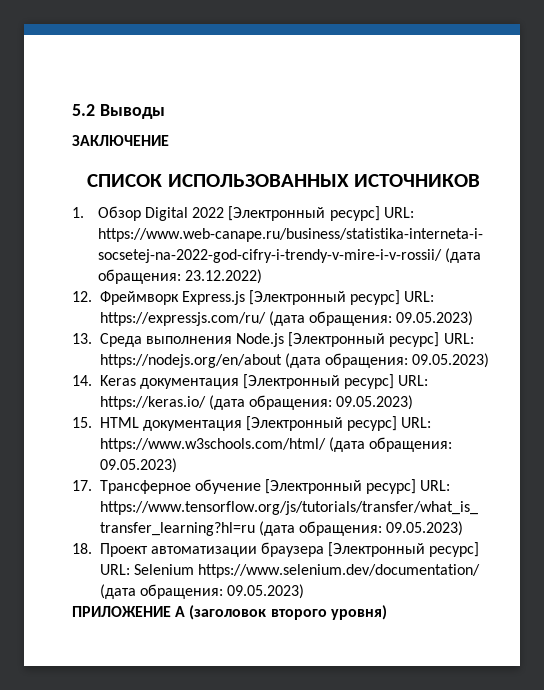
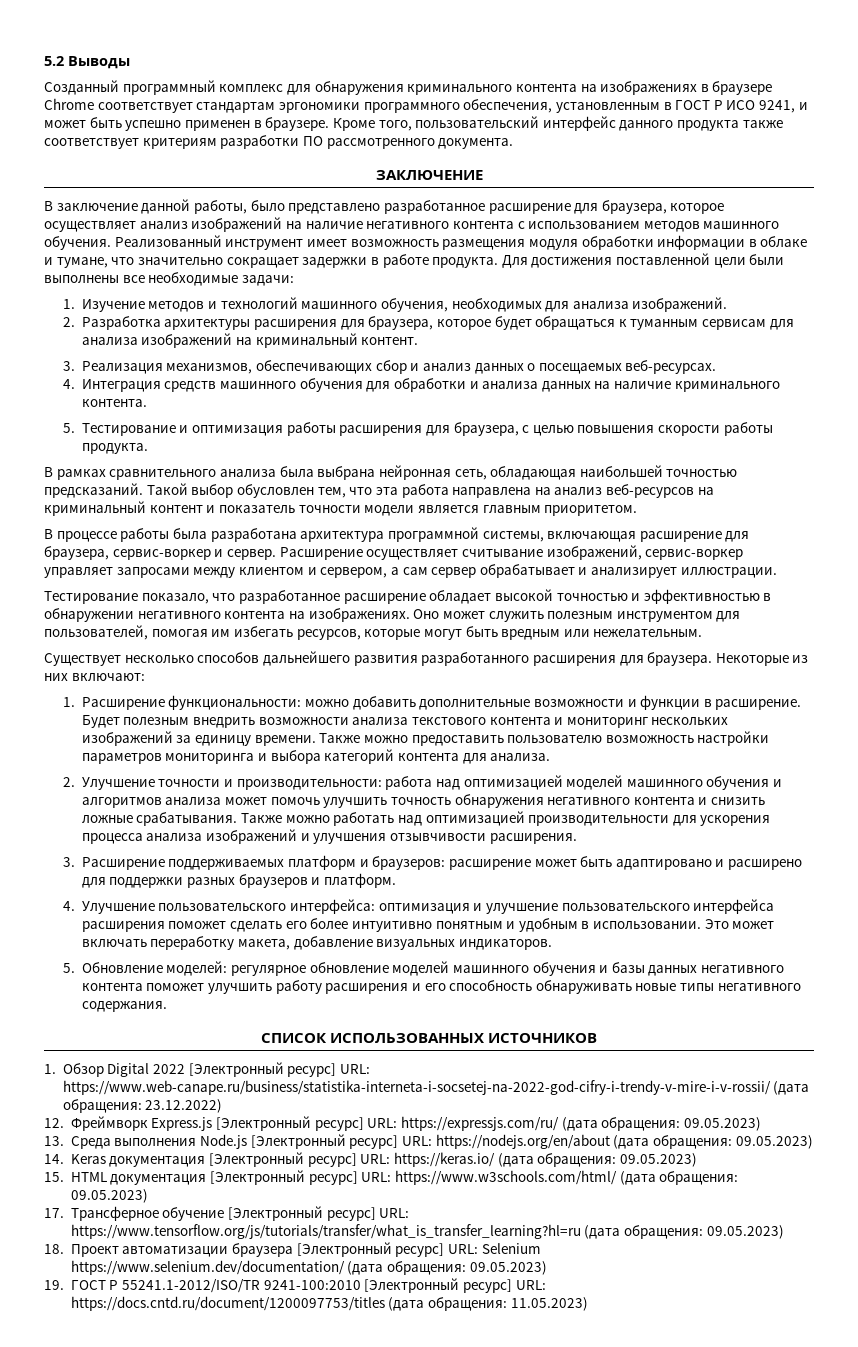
+ Созданный программный комплекс для обнаружения криминального контента на изображениях в браузере Chrome соответствует стандартам эргономики программного обеспечения, установленным в ГОСТ Р ИСО 9241, и может быть успешно применен в браузере. Кроме того, пользовательский интерфейс данного продукта также соответствует критериям разработки ПО рассмотренного документа.
  ЗАКЛЮЧЕНИЕ
+ В заключение данной работы, было представлено разработанное расширение для браузера, которое осуществляет анализ изображений на наличие негативного контента с использованием методов машинного обучения. Реализованный инструмент имеет возможность размещения модуля обработки информации в облаке и тумане, что значительно сокращает задержки в работе продукта. Для достижения поставленной цели были выполнены все необходимые задачи:
+ 1. Изучение методов и технологий машинного обучения, необходимых для анализа изображений.
+ 2. Разработка архитектуры расширения для браузера, которое будет обращаться к туманным сервисам для анализа изображений на криминальный контент.
+ 3. Реализация механизмов, обеспечивающих сбор и анализ данных о посещаемых веб-ресурсах.
+ 4. Интеграция средств машинного обучения для обработки и анализа данных на наличие криминального контента.
+ 5. Тестирование и оптимизация работы расширения для браузера, с целью повышения скорости работы продукта.
+ В рамках сравнительного анализа была выбрана нейронная сеть, обладающая наибольшей точностью предсказаний. Такой выбор обусловлен тем, что эта работа направлена на анализ веб-ресурсов на криминальный контент и показатель точности модели является главным приоритетом.
+ В процессе работы была разработана архитектура программной системы, включающая расширение для браузера, сервис-воркер и сервер. Расширение осуществляет считывание изображений, сервис-воркер управляет запросами между клиентом и сервером, а сам сервер обрабатывает и анализирует иллюстрации.
+ Тестирование показало, что разработанное расширение обладает высокой точностью и эффективностью в обнаружении негативного контента на изображениях. Оно может служить полезным инструментом для пользователей, помогая им избегать ресурсов, которые могут быть вредным или нежелательным.
+ Существует несколько способов дальнейшего развития разработанного расширения для браузера. Некоторые из них включают:
+ 1. Расширение функциональности: можно добавить дополнительные возможности и функции в расширение. Будет полезным внедрить возможности анализа текстового контента и мониторинг нескольких изображений за единицу времени. Также можно предоставить пользователю возможность настройки параметров мониторинга и выбора категорий контента для анализа.
+ 2. Улучшение точности и производительности: работа над оптимизацией моделей машинного обучения и алгоритмов анализа может помочь улучшить точность обнаружения негативного контента и снизить ложные срабатывания. Также можно работать над оптимизацией производительности для ускорения процесса анализа изображений и улучшения отзывчивости расширения.
+ 3. Расширение поддерживаемых платформ и браузеров: расширение может быть адаптировано и расширено для поддержки разных браузеров и платформ.
+ 4. Улучшение пользовательского интерфейса: оптимизация и улучшение пользовательского интерфейса расширения поможет сделать его более интуитивно понятным и удобным в использовании. Это может включать переработку макета, добавление визуальных индикаторов.
+ 5. Обновление моделей: регулярное обновление моделей машинного обучения и базы данных негативного контента поможет улучшить работу расширения и его способность обнаруживать новые типы негативного содержания.
- ПРИЛОЖЕНИЕ А (заголовок второго уровня)
+ 19. ГОСТ Р 55241.1-2012/ISO/TR 9241-100:2010 [Электронный ресурс] URL: https://docs.cntd.ru/document/1200097753/titles (дата обращения: 11.05.2023)

